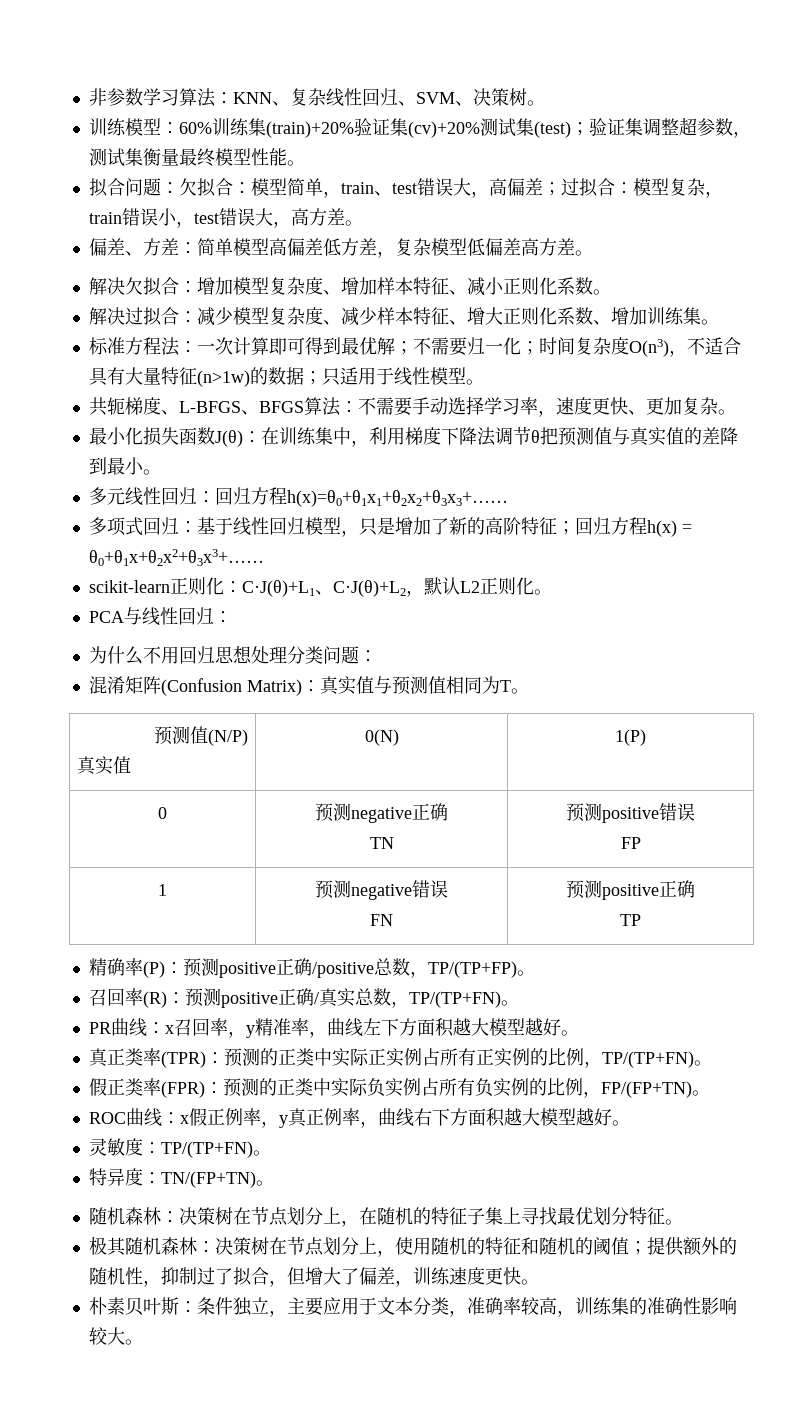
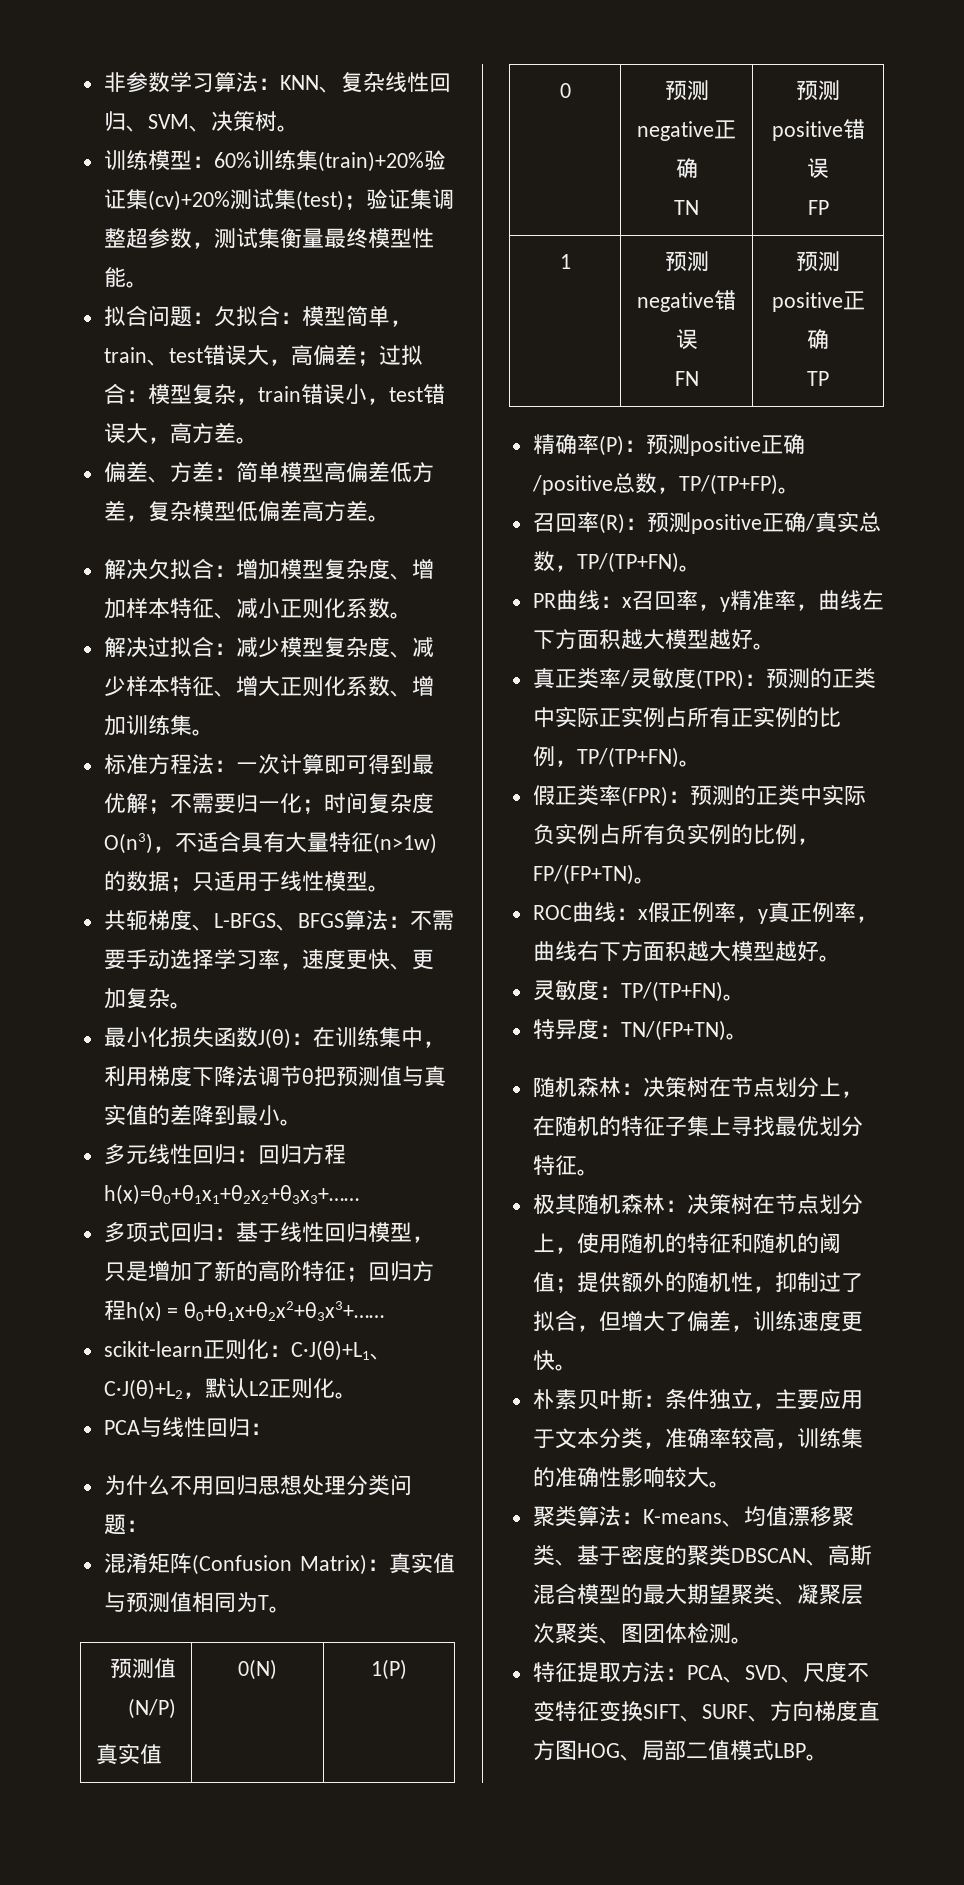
- 真正类率(TPR)：预测的正类中实际正实例占所有正实例的比例，TP/(TP+FN)。
+ 真正类率/灵敏度(TPR)：预测的正类中实际正实例占所有正实例的比例，TP/(TP+FN)。
+ 聚类算法：K-means、均值漂移聚类、基于密度的聚类DBSCAN、高斯混合模型的最大期望聚类、凝聚层次聚类、图团体检测。
+ 特征提取方法：PCA、SVD、尺度不变特征变换SIFT、SURF、方向梯度直方图HOG、局部二值模式LBP。

